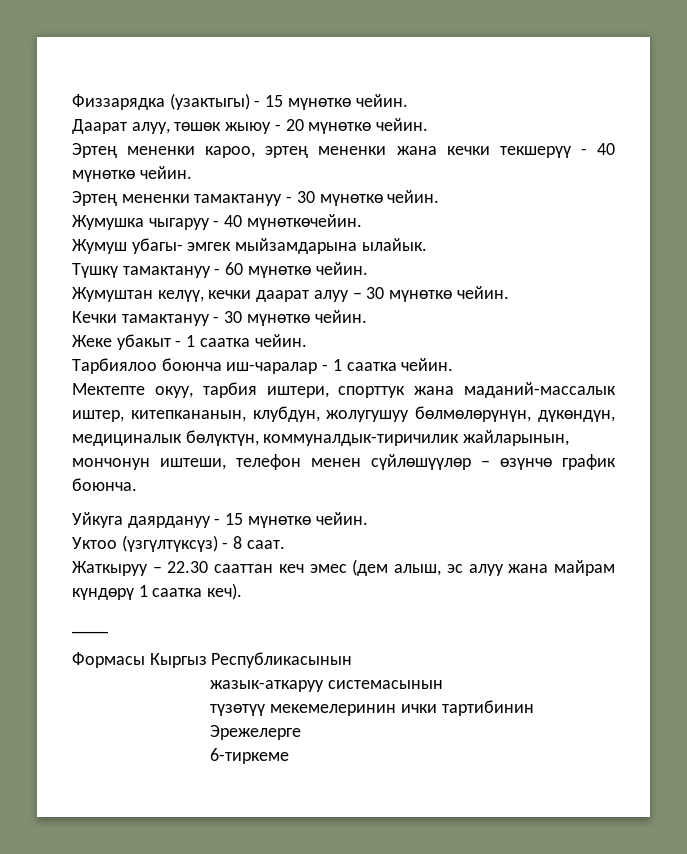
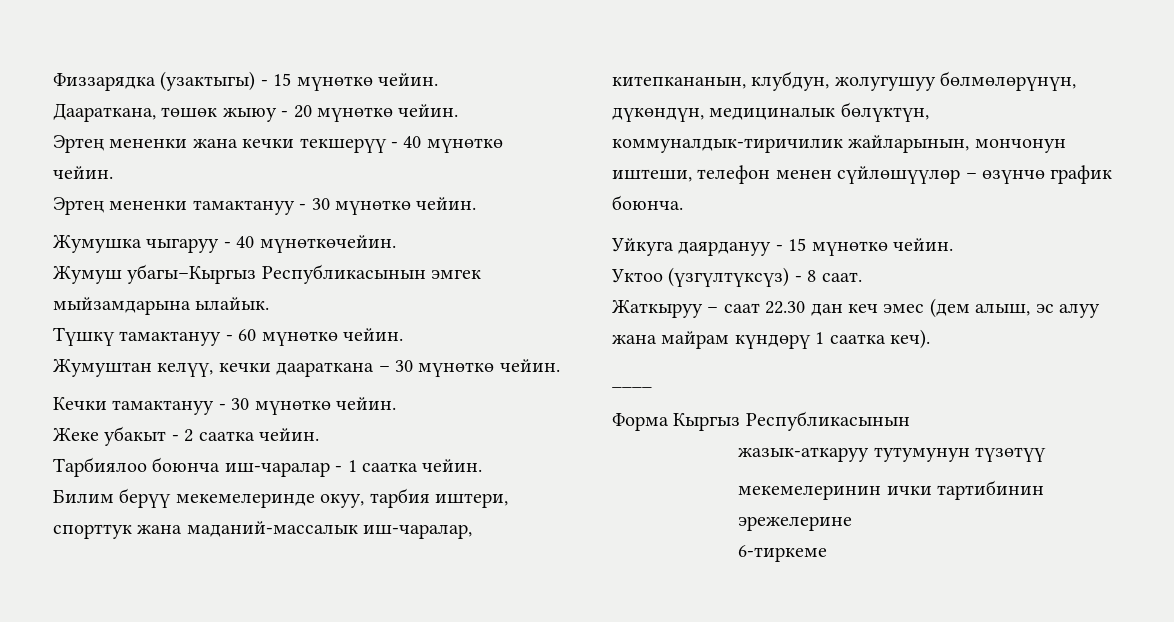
- Даарат алуу, төшөк жыюу - 20 мүнөткө чейин.
+ Даараткана, төшөк жыюу - 20 мүнөткө чейин.
- Эртең мененки кароо, эртең мененки жана кечки текшерүү - 40 мүнөткө чейин.
+ Эртең мененки жана кечки текшерүү - 40 мүнөткө чейин.
- Жумуш убагы- эмгек мыйзамдарына ылайык.
+ Жумуш убагы–Кыргыз Республикасынын эмгек мыйзамдарына ылайык.
- Жумуштан келүү, кечки даарат алуу – 30 мүнөткө чейин.
+ Жумуштан келүү, кечки даараткана – 30 мүнөткө чейин.
- Жеке убакыт - 1 саатка чейин.
+ Жеке убакыт - 2 саатка чейин.
- Мектепте окуу, тарбия иштери, спорттук жана маданий-массалык иштер, китепкананын, клубдун, жолугушуу бөлмөлөрүнүн, дүкөндүн, медициналык бөлүктүн, коммуналдык-тиричилик жайларынын, мончонун иштеши, телефон менен сүйлөшүүлөр – өзүнчө график боюнча.
+ Билим берүү мекемелеринде окуу, тарбия иштери, спорттук жана маданий-массалык иш-чаралар, китепкананын, клубдун, жолугушуу бөлмөлөрүнүн, дүкөндүн, медициналык бөлүктүн, коммуналдык-тиричилик жайларынын, мончонун иштеши, телефон менен сүйлөшүүлөр – өзүнчө график боюнча.
- Жаткыруу – 22.30 сааттан кеч эмес (дем алыш, эс алуу жана майрам күндөрү 1 саатка кеч).
+ Жаткыруу – саат 22.30 дан кеч эмес (дем алыш, эс алуу жана майрам күндөрү 1 саатка кеч).
- Формасы Кыргыз Республикасынын
+ Форма Кыргыз Республикасынын
- жазык-аткаруу системасынын
- түзөтүү мекемелеринин ички тартибинин Эрежелерге
+ жазык-аткаруу тутумунун түзөтүү
+ мекемелеринин ички тартибинин эрежелерине

